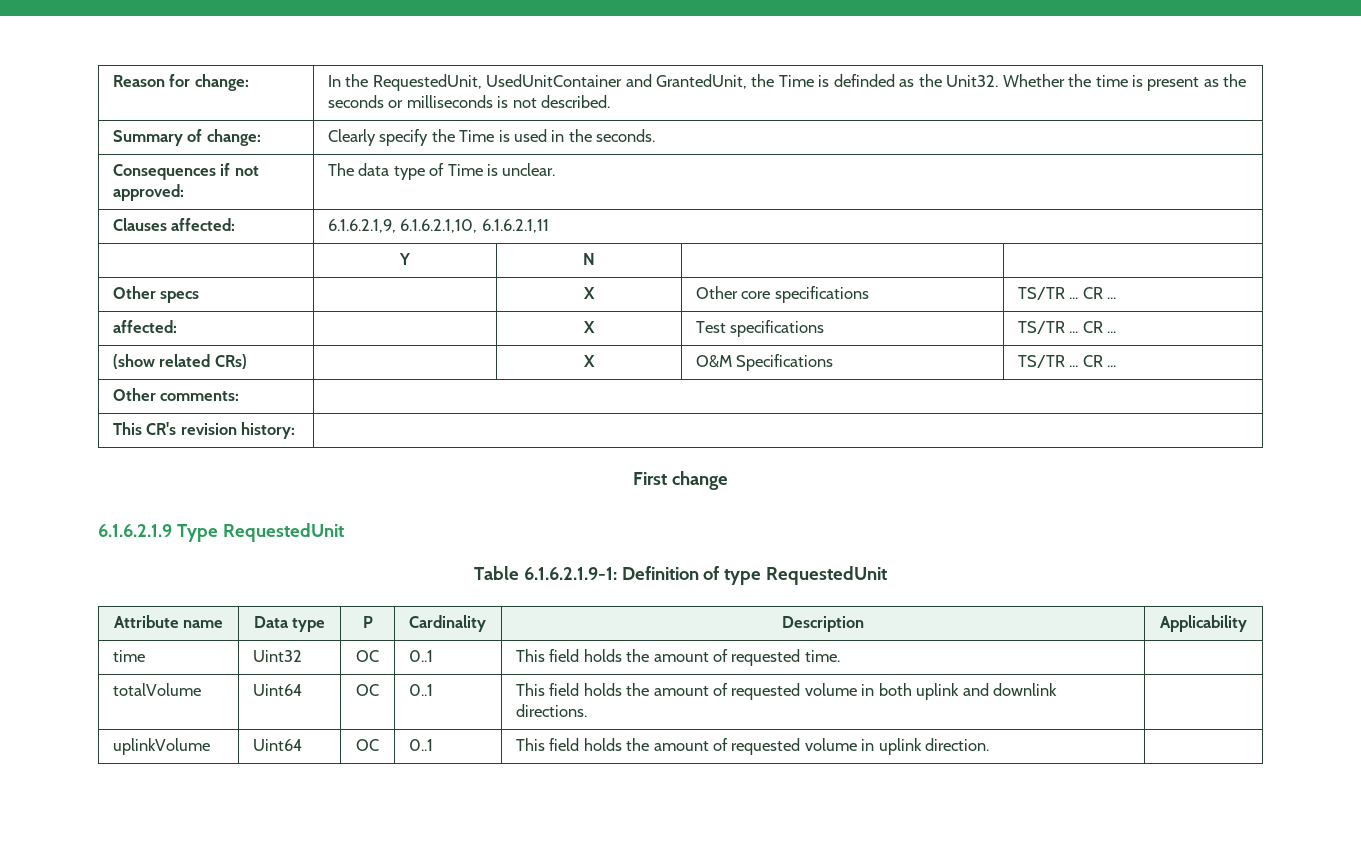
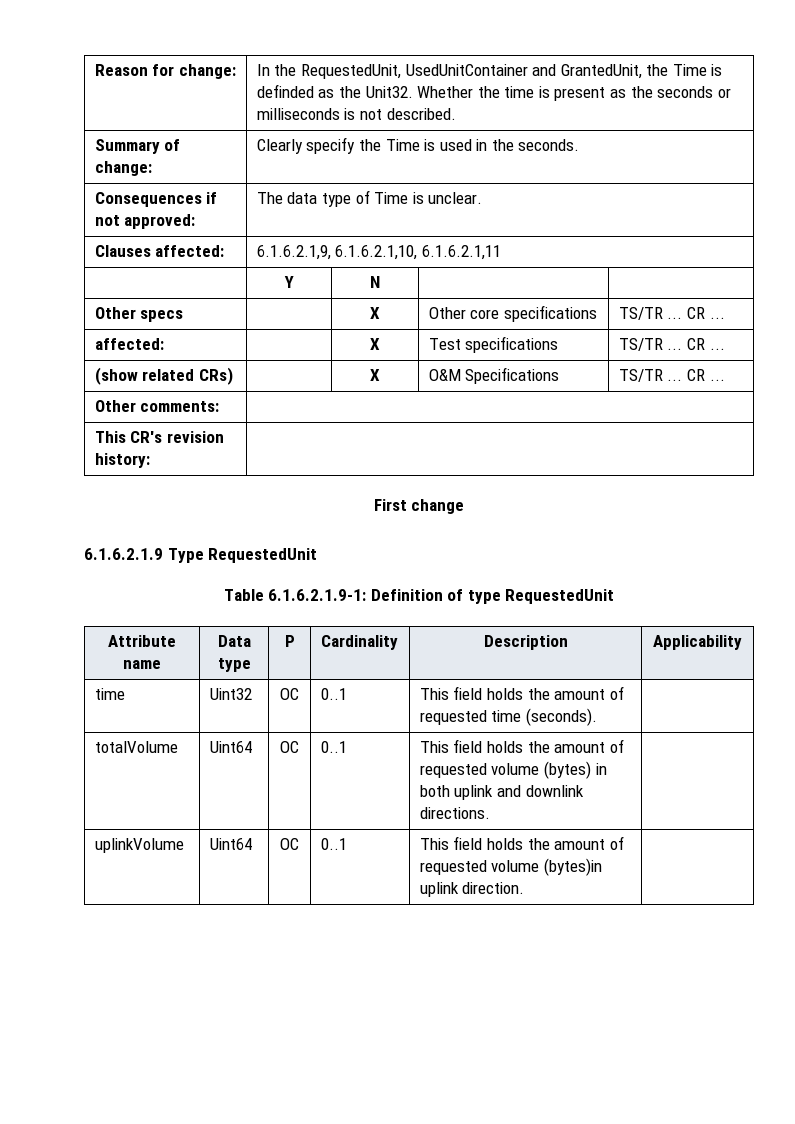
- time | Uint32 | OC | 0..1 | This field holds the amount of requested time. |
+ time | Uint32 | OC | 0..1 | This field holds the amount of requested time (seconds). |
- totalVolume | Uint64 | OC | 0..1 | This field holds the amount of requested volume in both uplink and downlink directions. |
+ totalVolume | Uint64 | OC | 0..1 | This field holds the amount of requested volume (bytes) in both uplink and downlink directions. |
- uplinkVolume | Uint64 | OC | 0..1 | This field holds the amount of requested volume in uplink direction. |
+ uplinkVolume | Uint64 | OC | 0..1 | This field holds the amount of requested volume (bytes)in uplink direction. |

